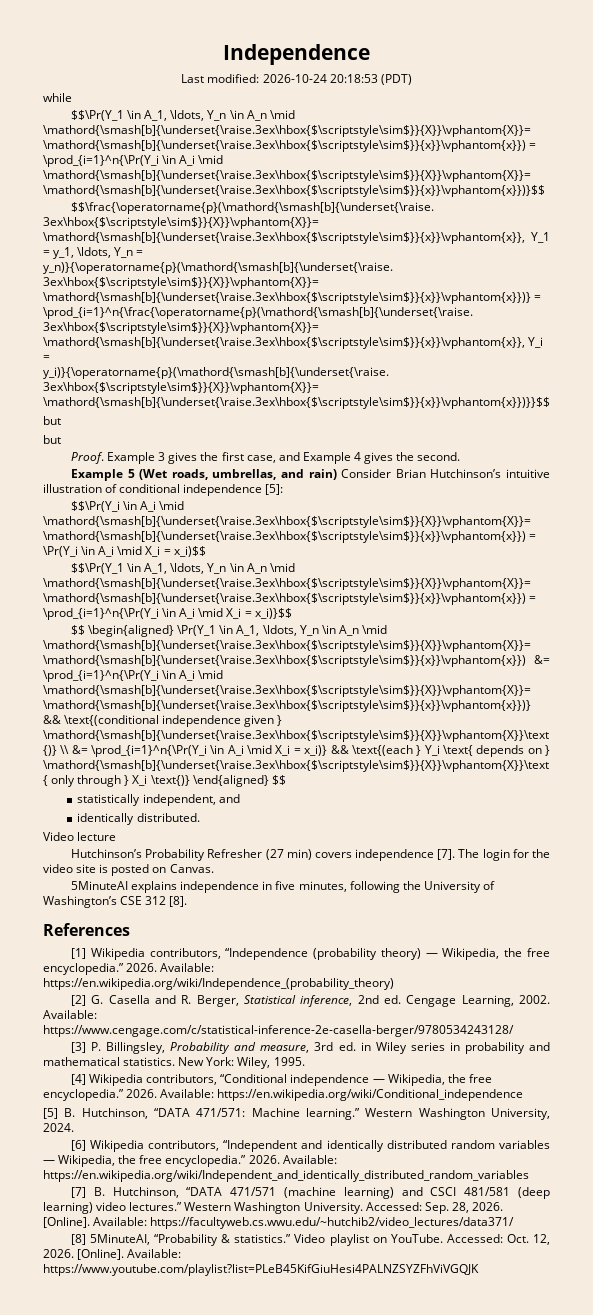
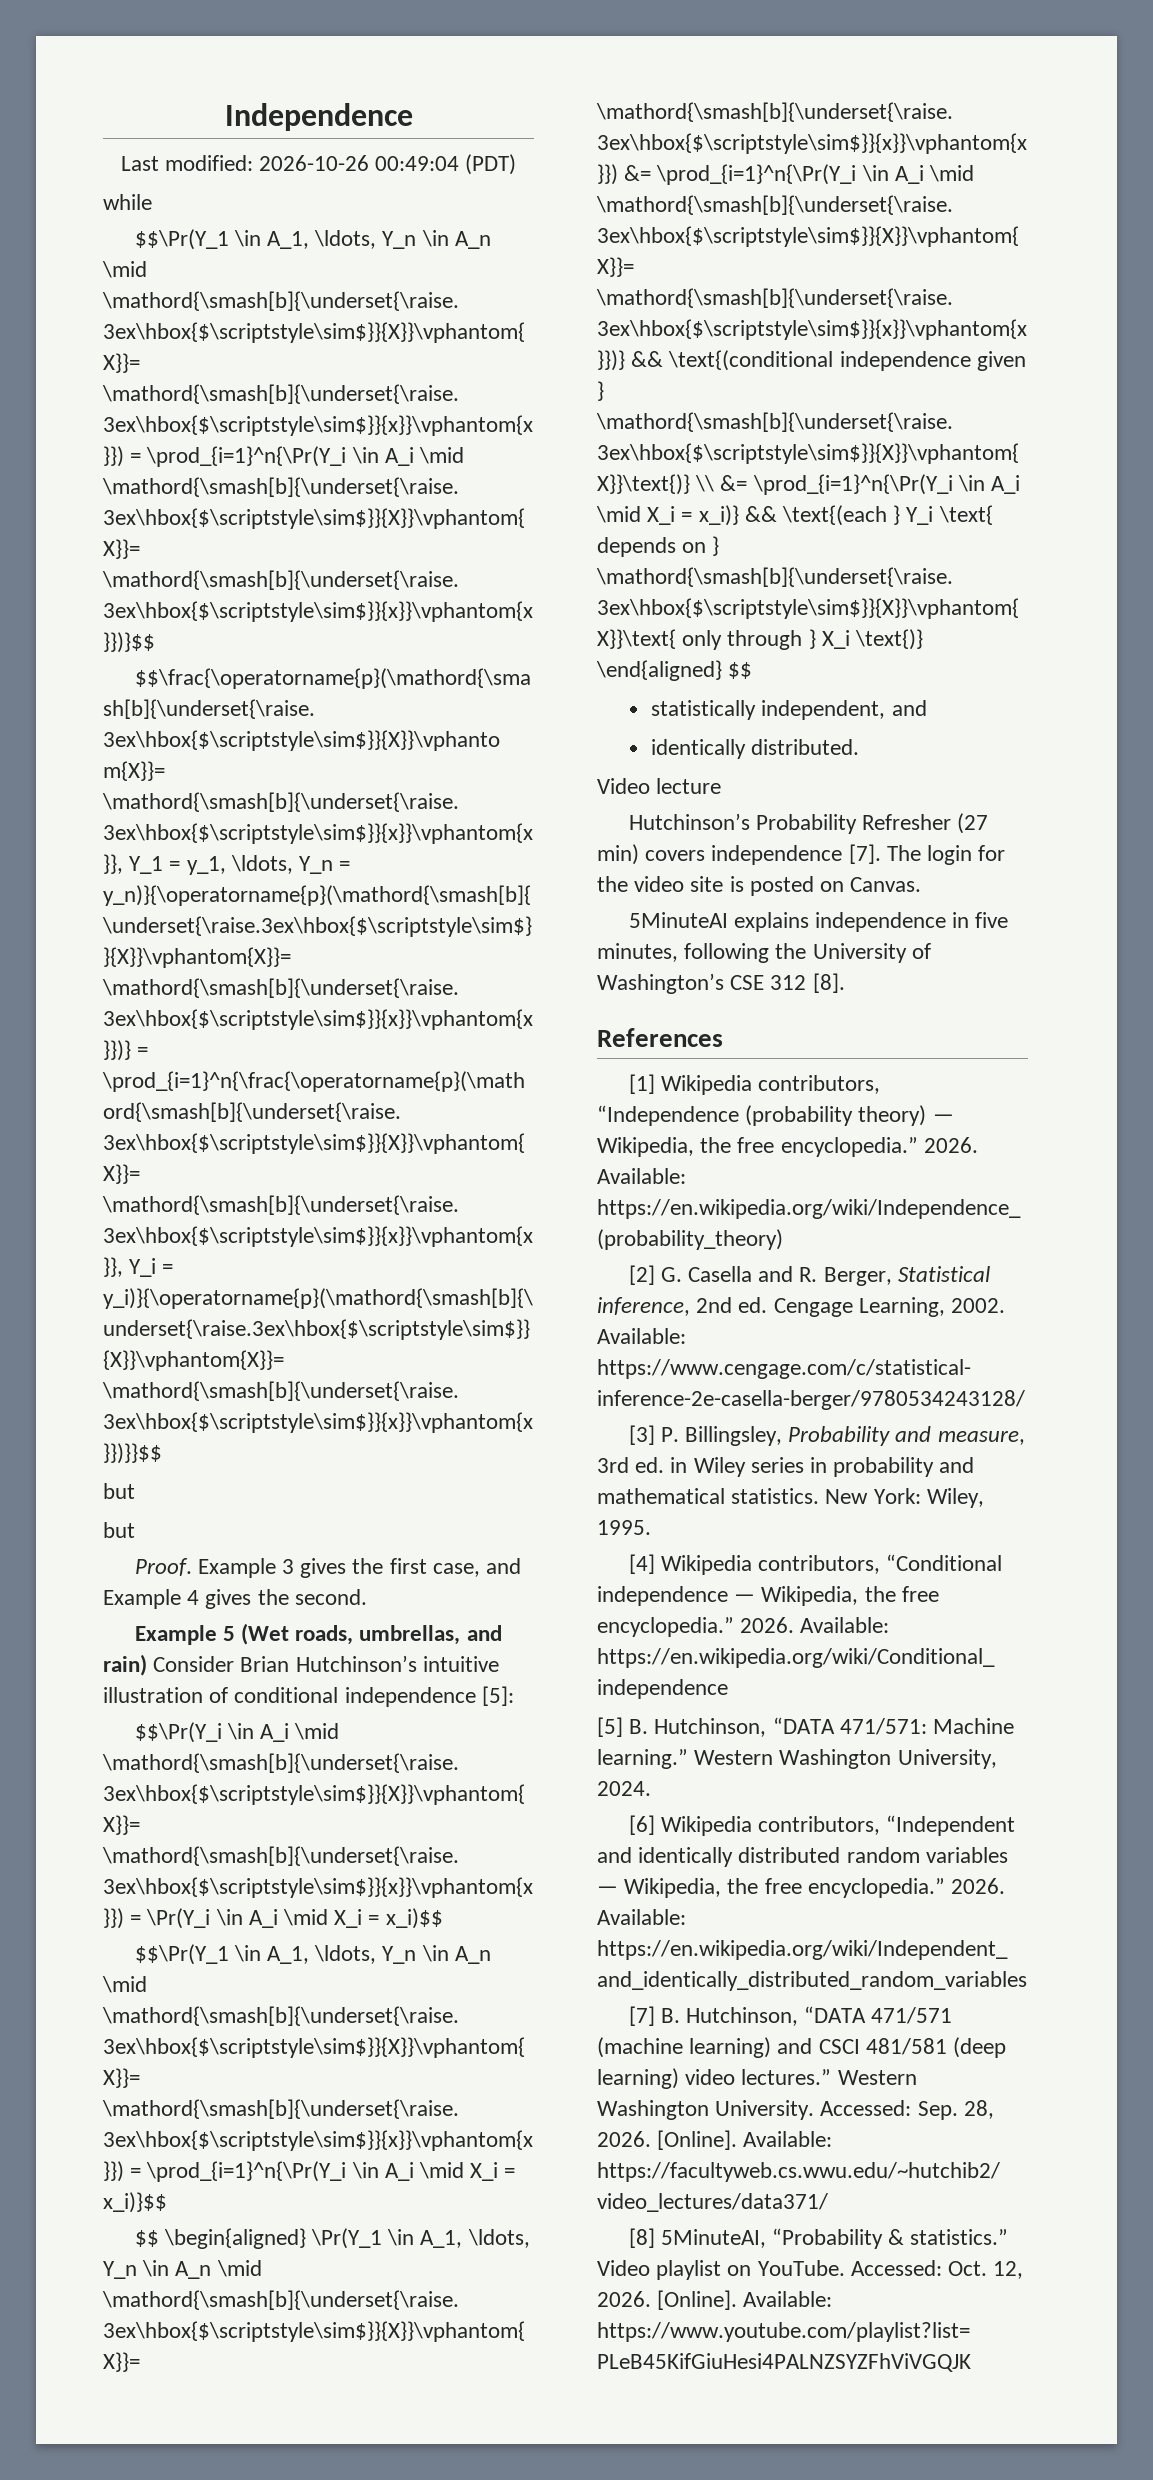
- Last modified: 2026-10-24 20:18:53 (PDT)
+ Last modified: 2026-10-26 00:49:04 (PDT)

